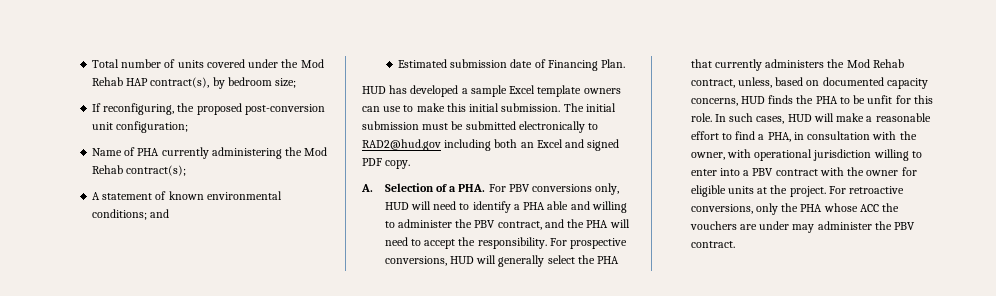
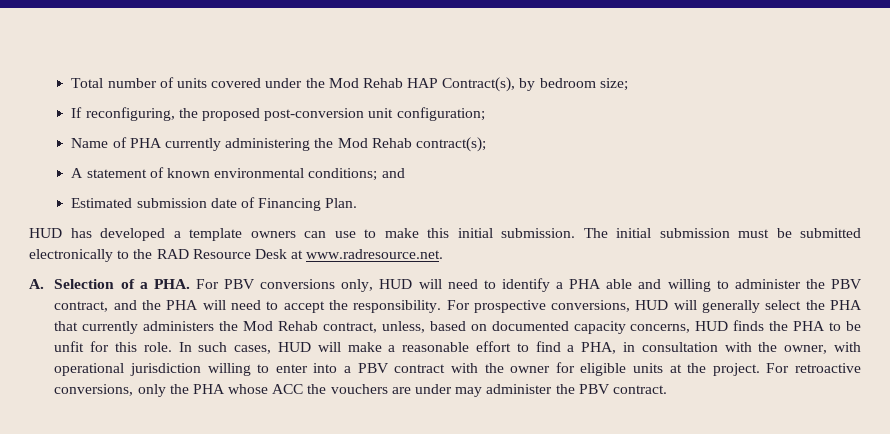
- Total number of units covered under the Mod Rehab HAP contract(s), by bedroom size;
+ Total number of units covered under the Mod Rehab HAP Contract(s), by bedroom size;
- HUD has developed a sample Excel template owners can use to make this initial submission.
+ HUD has developed a template owners can use to make this initial submission.
- The initial submission must be submitted electronically to RAD2@hud.gov including both an Excel and signed PDF copy.
+ The initial submission must be submitted electronically to the RAD Resource Desk at www.radresource.net.

